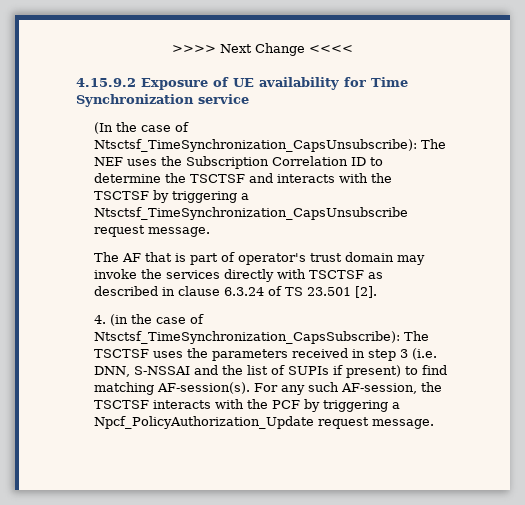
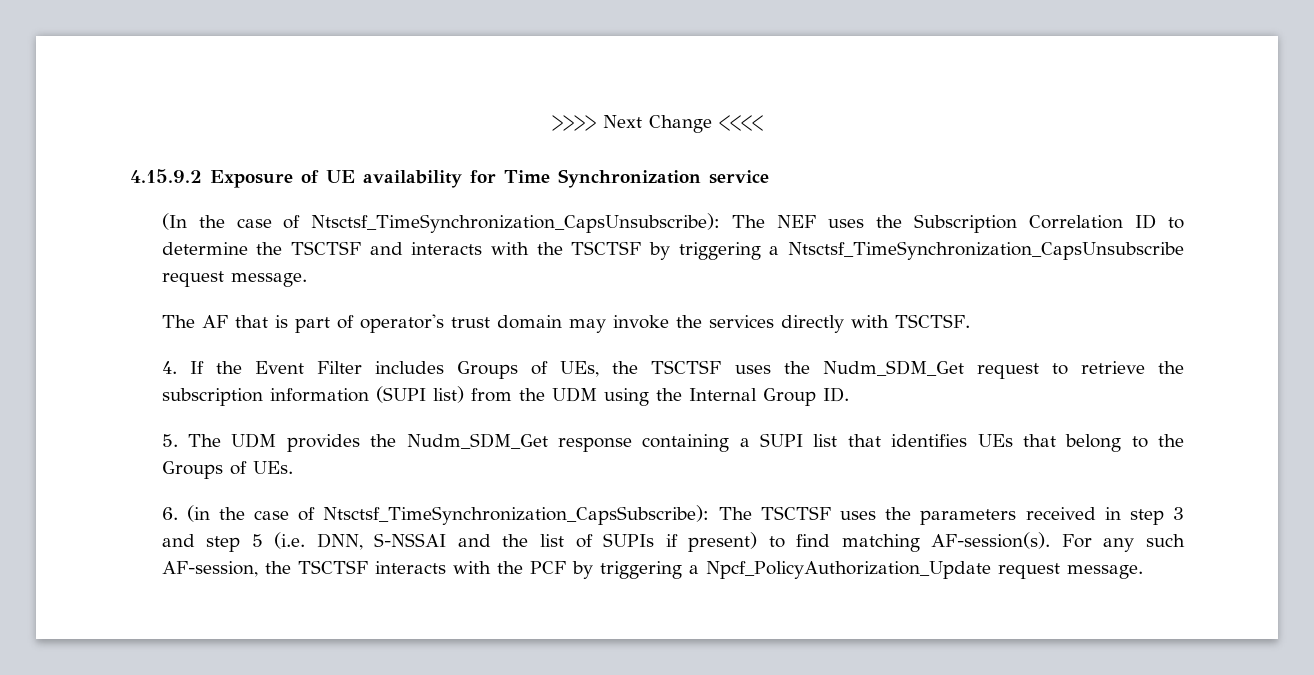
- The AF that is part of operator's trust domain may invoke the services directly with TSCTSF as described in clause 6.3.24 of TS 23.501 [2].
- 4. (in the case of Ntsctsf_TimeSynchronization_CapsSubscribe): The TSCTSF uses the parameters received in step 3 (i.e. DNN, S-NSSAI and the list of SUPIs if present) to find matching AF-session(s).
+ The AF that is part of operator's trust domain may invoke the services directly with TSCTSF.
+ 4. If the Event Filter includes Groups of UEs, the TSCTSF uses the Nudm_SDM_Get request to retrieve the subscription information (SUPI list) from the UDM using the Internal Group ID.
+ 5. The UDM provides the Nudm_SDM_Get response containing a SUPI list that identifies UEs that belong to the Groups of UEs.
+ 6. (in the case of Ntsctsf_TimeSynchronization_CapsSubscribe): The TSCTSF uses the parameters received in step 3 and step 5 (i.e. DNN, S-NSSAI and the list of SUPIs if present) to find matching AF-session(s).

